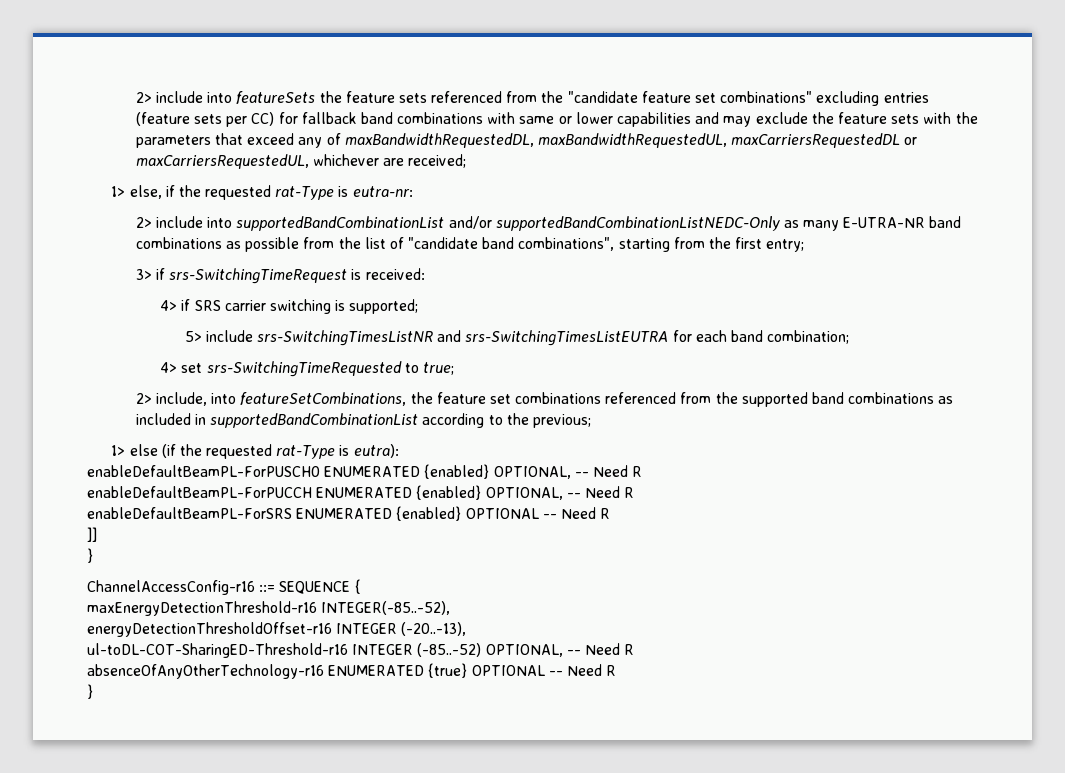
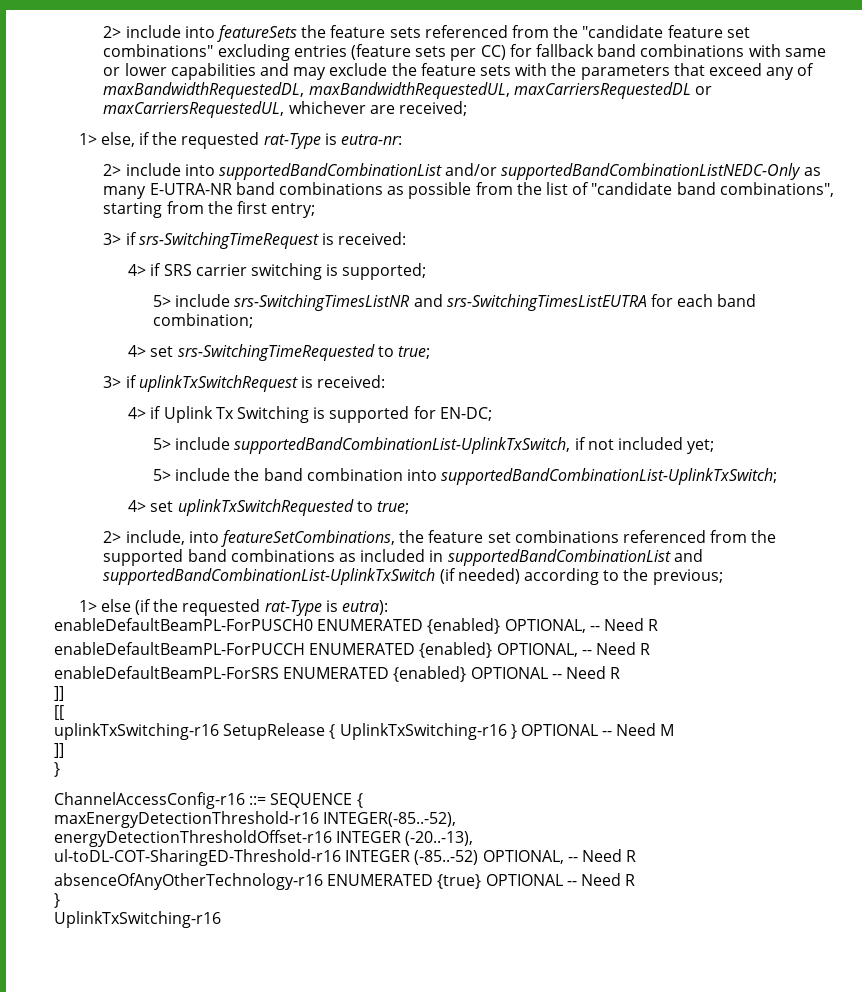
+ 3> if uplinkTxSwitchRequest is received:
+ 4> if Uplink Tx Switching is supported for EN-DC;
+ 5> include supportedBandCombinationList-UplinkTxSwitch, if not included yet;
+ 5> include the band combination into supportedBandCombinationList-UplinkTxSwitch;
+ 4> set uplinkTxSwitchRequested to true;
- 2> include, into featureSetCombinations, the feature set combinations referenced from the supported band combinations as included in supportedBandCombinationList according to the previous;
+ 2> include, into featureSetCombinations, the feature set combinations referenced from the supported band combinations as included in supportedBandCombinationList and supportedBandCombinationList-UplinkTxSwitch (if needed) according to the previous;
+ [[
+ uplinkTxSwitching-r16 SetupRelease { UplinkTxSwitching-r16 } OPTIONAL -- Need M
+ ]]
  absenceOfAnyOtherTechnology-r16 ENUMERATED {true} OPTIONAL -- Need R
  }
+ UplinkTxSwitching-r16

